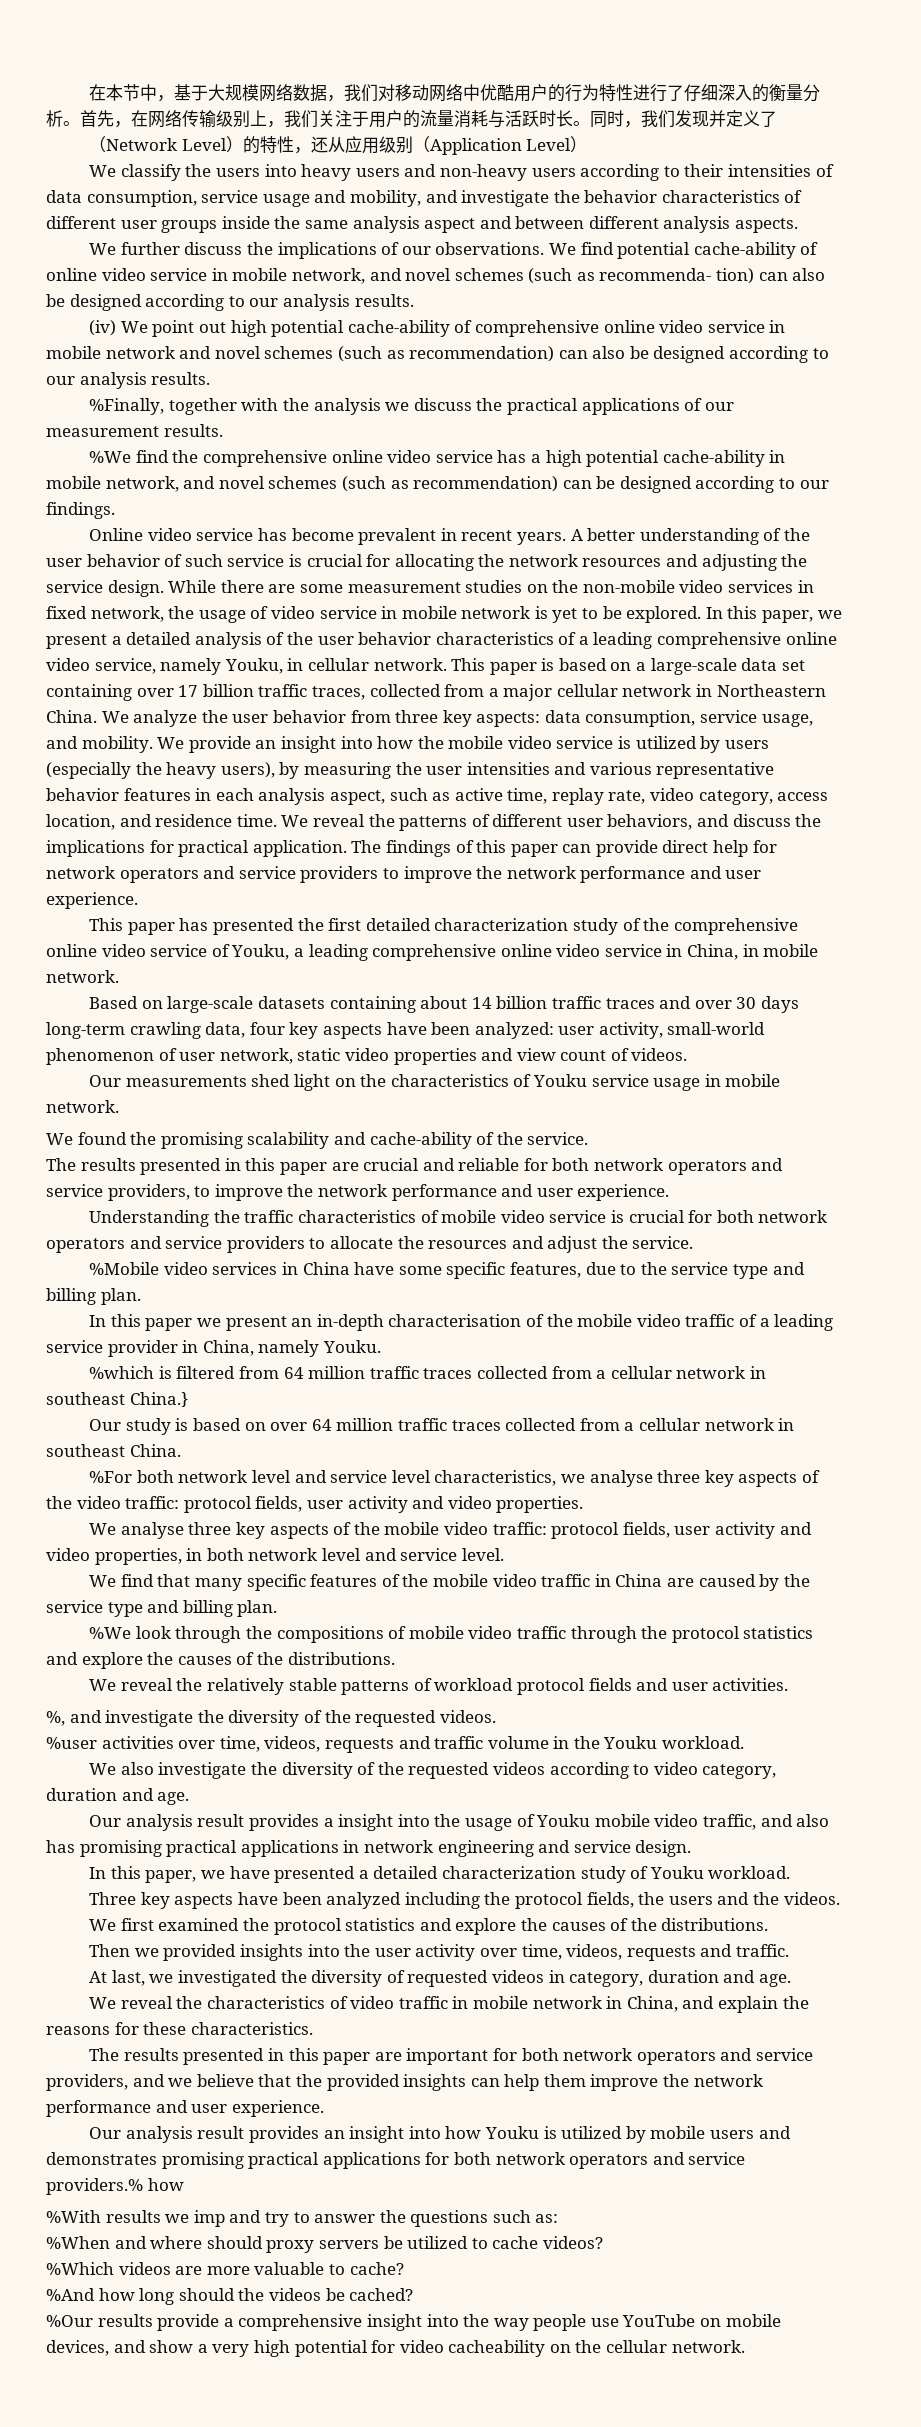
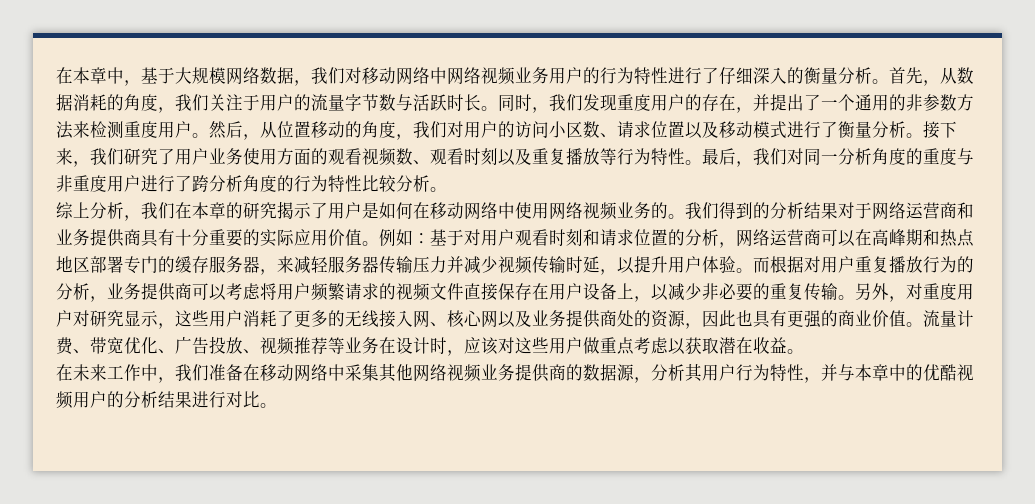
- 在本节中，基于大规模网络数据，我们对移动网络中优酷用户的行为特性进行了仔细深入的衡量分析。
+ 在本章中，基于大规模网络数据，我们对移动网络中网络视频业务用户的行为特性进行了仔细深入的衡量分析。
- 首先，在网络传输级别上，我们关注于用户的流量消耗与活跃时长。
+ 首先，从数据消耗的角度，我们关注于用户的流量字节数与活跃时长。
- 同时，我们发现并定义了
- （Network Level）的特性，还从应用级别（Application Level）
- We classify the users into heavy users and non-heavy users according to their intensities of data consumption, service usage and mobility, and investigate the behavior characteristics of different user groups inside the same analysis aspect and between different analysis aspects.
- We further discuss the implications of our observations. We find potential cache-ability of online video service in mobile network, and novel schemes (such as recommenda- tion) can also be designed according to our analysis results.
- (iv) We point out high potential cache-ability of comprehensive online video service in mobile network and novel schemes (such as recommendation) can also be designed according to our analysis results.
- %Finally, together with the analysis we discuss the practical applications of our measurement results.
- %We find the comprehensive online video service has a high potential cache-ability in mobile network, and novel schemes (such as recommendation) can be designed according to our findings.
- Online video service has become prevalent in recent years. A better understanding of the user behavior of such service is crucial for allocating the network resources and adjusting the service design. While there are some measurement studies on the non-mobile video services in fixed network, the usage of video service in mobile network is yet to be explored. In this paper, we present a detailed analysis of the user behavior characteristics of a leading comprehensive online video service, namely Youku, in cellular network. This paper is based on a large-scale data set containing over 17 billion traffic traces, collected from a major cellular network in Northeastern China. We analyze the user behavior from three key aspects: data consumption, service usage, and mobility. We provide an insight into how the mobile video service is utilized by users (especially the heavy users), by measuring the user intensities and various representative behavior features in each analysis aspect, such as active time, replay rate, video category, access location, and residence time. We reveal the patterns of different user behaviors, and discuss the implications for practical application. The findings of this paper can provide direct help for network operators and service providers to improve the network performance and user experience.
- This paper has presented the first detailed characterization study of the comprehensive online video service of Youku, a leading comprehensive online video service in China, in mobile network.
- Based on large-scale datasets containing about 14 billion traffic traces and over 30 days long-term crawling data, four key aspects have been analyzed: user activity, small-world phenomenon of user network, static video properties and view count of videos.
- Our measurements shed light on the characteristics of Youku service usage in mobile network.
- We found the promising scalability and cache-ability of the service.
- The results presented in this paper are crucial and reliable for both network operators and service providers, to improve the network performance and user experience.
- Understanding the traffic characteristics of mobile video service is crucial for both network operators and service providers to allocate the resources and adjust the service.
- %Mobile video services in China have some specific features, due to the service type and billing plan.
- In this paper we present an in-depth characterisation of the mobile video traffic of a leading service provider in China, namely Youku.
- %which is filtered from 64 million traffic traces collected from a cellular network in southeast China.}
- Our study is based on over 64 million traffic traces collected from a cellular network in southeast China.
- %For both network level and service level characteristics, we analyse three key aspects of the video traffic: protocol fields, user activity and video properties.
- We analyse three key aspects of the mobile video traffic: protocol fields, user activity and video properties, in both network level and service level.
- We find that many specific features of the mobile video traffic in China are caused by the service type and billing plan.
- %We look through the compositions of mobile video traffic through the protocol statistics and explore the causes of the distributions.
- We reveal the relatively stable patterns of workload protocol fields and user activities.
- %, and investigate the diversity of the requested videos.
- %user activities over time, videos, requests and traffic volume in the Youku workload.
- We also investigate the diversity of the requested videos according to video category, duration and age.
- Our analysis result provides a insight into the usage of Youku mobile video traffic, and also has promising practical applications in network engineering and service design.
- In this paper, we have presented a detailed characterization study of Youku workload.
- Three key aspects have been analyzed including the protocol fields, the users and the videos.
- We first examined the protocol statistics and explore the causes of the distributions.
- Then we provided insights into the user activity over time, videos, requests and traffic.
- At last, we investigated the diversity of requested videos in category, duration and age.
- We reveal the characteristics of video traffic in mobile network in China, and explain the reasons for these characteristics.
- The results presented in this paper are important for both network operators and service providers, and we believe that the provided insights can help them improve the network performance and user experience.
- Our analysis result provides an insight into how Youku is utilized by mobile users and demonstrates promising practical applications for both network operators and service providers.% how
- %With results we imp and try to answer the questions such as:
- %When and where should proxy servers be utilized to cache videos?
- %Which videos are more valuable to cache?
- %And how long should the videos be cached?
- %Our results provide a comprehensive insight into the way people use YouTube on mobile devices, and show a very high potential for video cacheability on the cellular network.
+ 同时，我们发现重度用户的存在，并提出了一个通用的非参数方法来检测重度用户。然后，从位置移动的角度，我们对用户的访问小区数、请求位置以及移动模式进行了衡量分析。接下来，我们研究了用户业务使用方面的观看视频数、观看时刻以及重复播放等行为特性。最后，我们对同一分析角度的重度与非重度用户进行了跨分析角度的行为特性比较分析。
+ 综上分析，我们在本章的研究揭示了用户是如何在移动网络中使用网络视频业务的。我们得到的分析结果对于网络运营商和业务提供商具有十分重要的实际应用价值。例如：基于对用户观看时刻和请求位置的分析，网络运营商可以在高峰期和热点地区部署专门的缓存服务器，来减轻服务器传输压力并减少视频传输时延，以提升用户体验。而根据对用户重复播放行为的分析，业务提供商可以考虑将用户频繁请求的视频文件直接保存在用户设备上，以减少非必要的重复传输。另外，对重度用户对研究显示，这些用户消耗了更多的无线接入网、核心网以及业务提供商处的资源，因此也具有更强的商业价值。流量计费、带宽优化、广告投放、视频推荐等业务在设计时，应该对这些用户做重点考虑以获取潜在收益。
+ 在未来工作中，我们准备在移动网络中采集其他网络视频业务提供商的数据源，分析其用户行为特性，并与本章中的优酷视频用户的分析结果进行对比。

